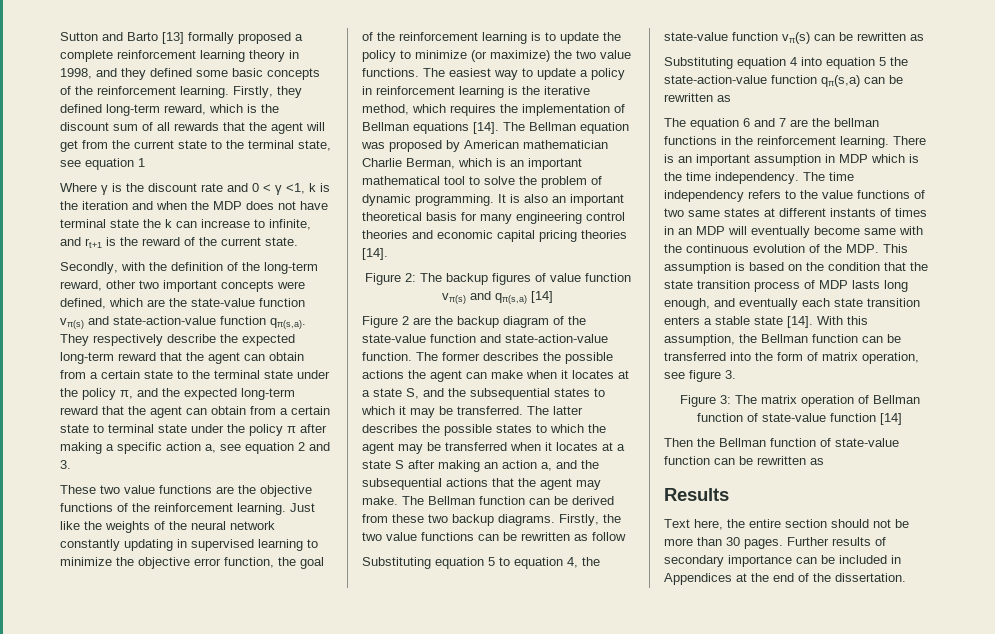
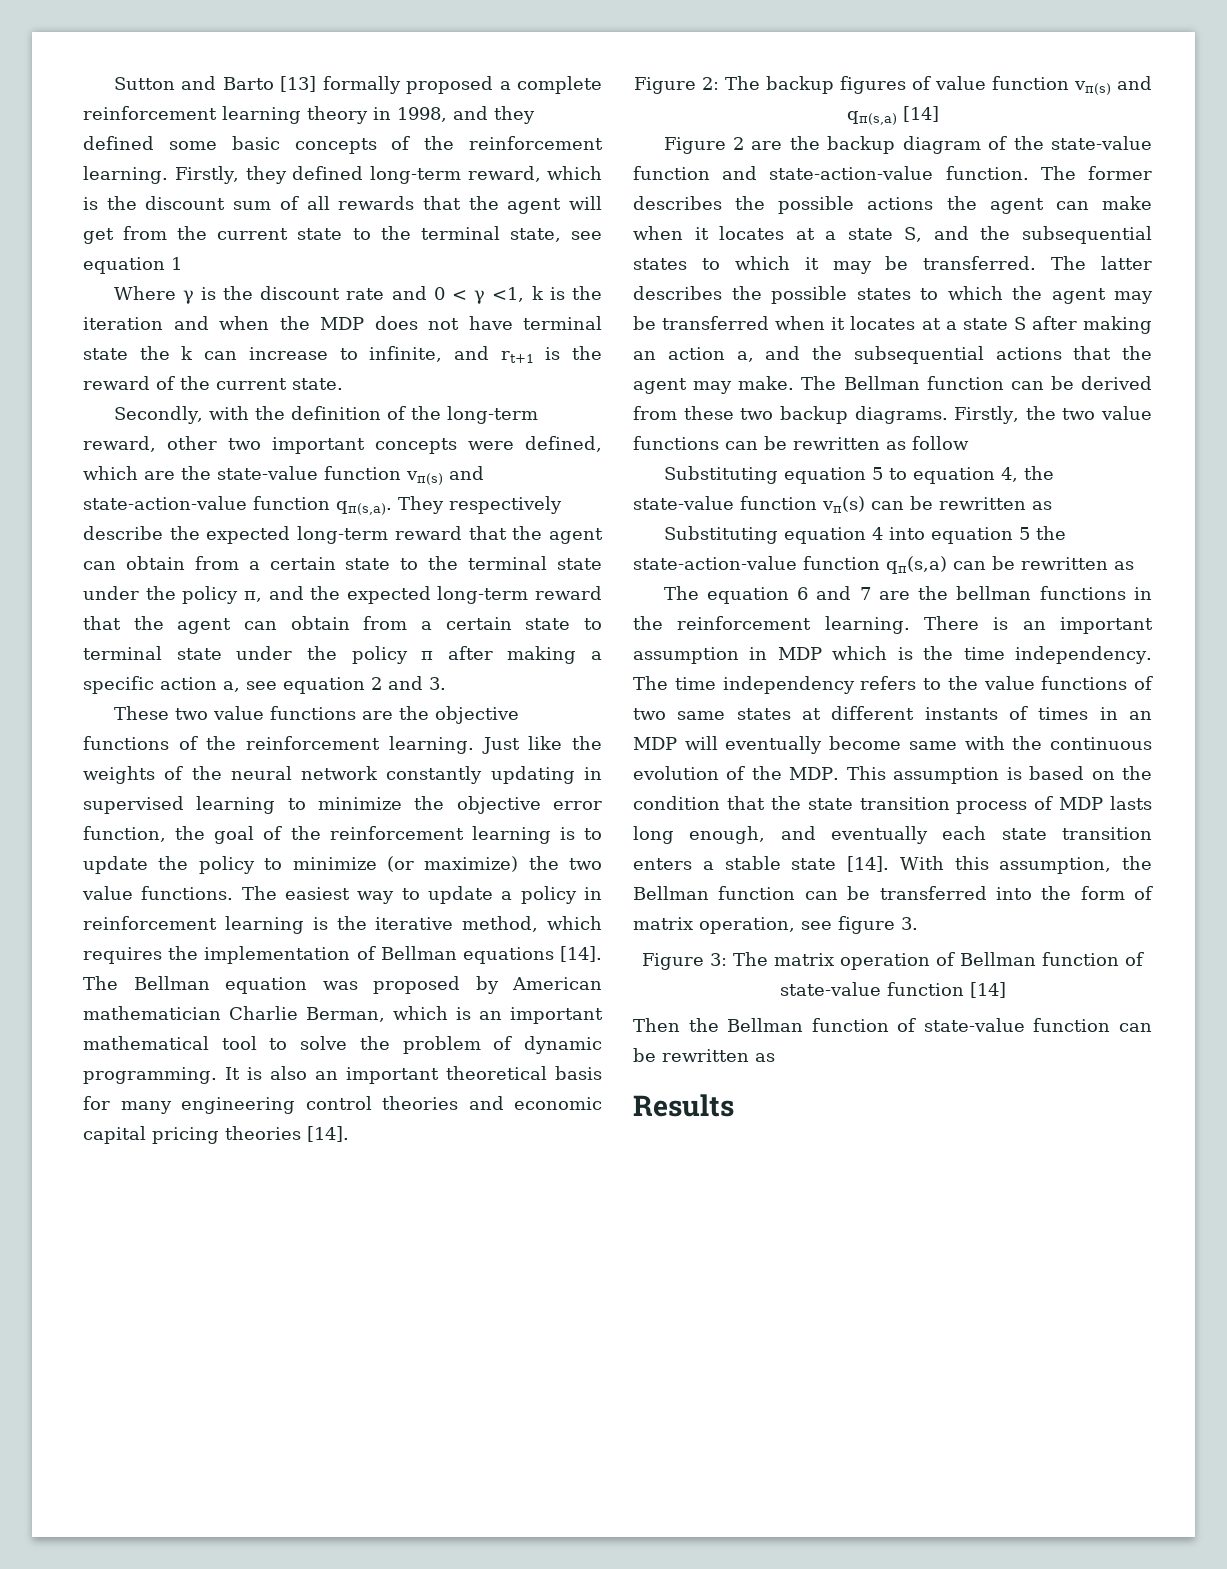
- Text here, the entire section should not be more than 30 pages. Further results of secondary importance can be included in Appendices at the end of the dissertation.

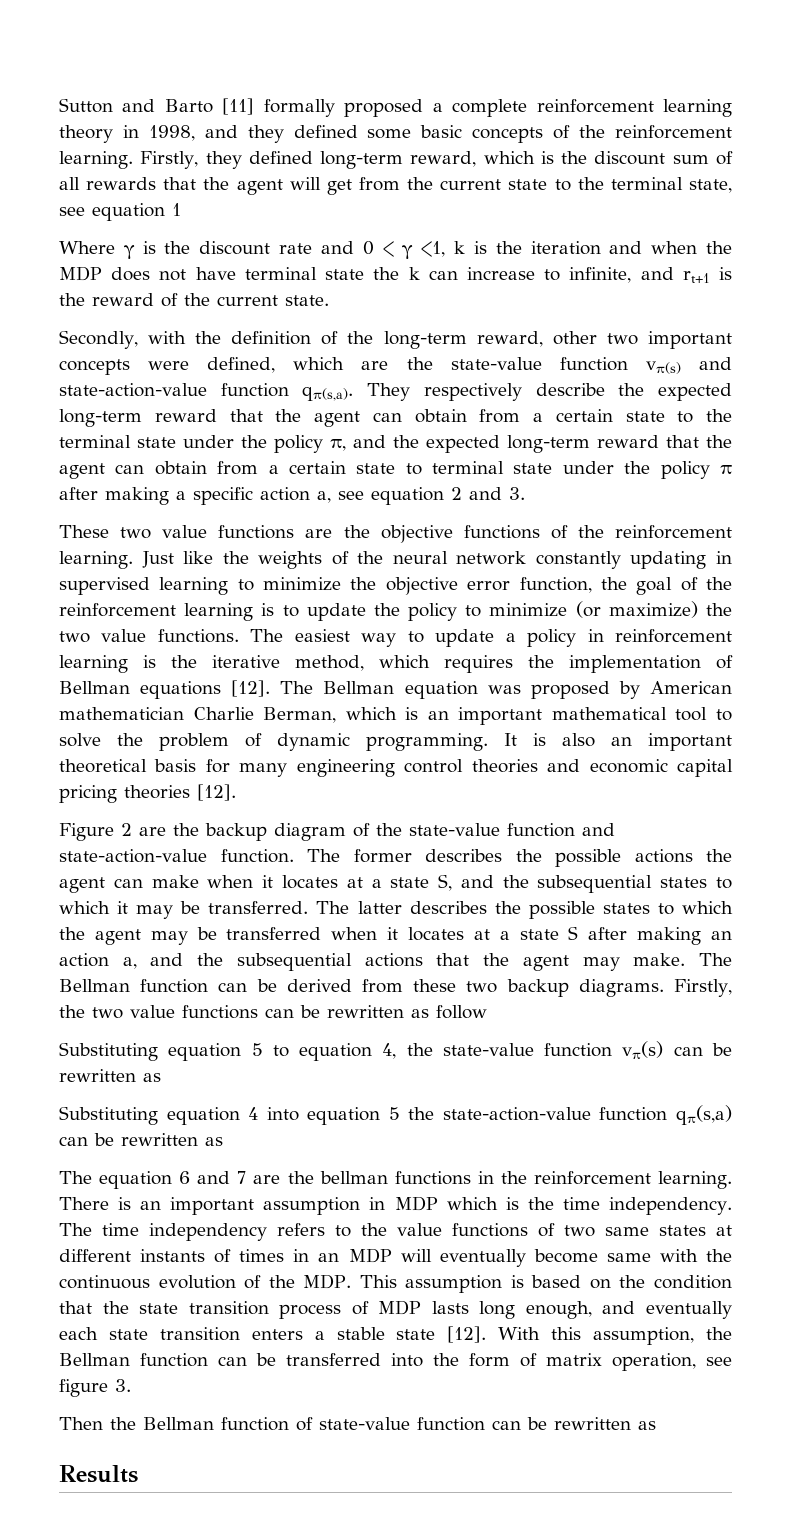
- Sutton and Barto [13] formally proposed a complete reinforcement learning theory in 1998, and they defined some basic concepts of the reinforcement learning.
+ Sutton and Barto [11] formally proposed a complete reinforcement learning theory in 1998, and they defined some basic concepts of the reinforcement learning.
- The easiest way to update a policy in reinforcement learning is the iterative method, which requires the implementation of Bellman equations [14].
+ The easiest way to update a policy in reinforcement learning is the iterative method, which requires the implementation of Bellman equations [12].
- It is also an important theoretical basis for many engineering control theories and economic capital pricing theories [14].
- Figure 2: The backup figures of value function vπ(s) and qπ(s,a) [14]
+ It is also an important theoretical basis for many engineering control theories and economic capital pricing theories [12].
- The time independency refers to the value functions of two same states at different instants of times in an MDP will eventually become same with the continuous evolution of the MDP. This assumption is based on the condition that the state transition process of MDP lasts long enough, and eventually each state transition enters a stable state [14].
+ The time independency refers to the value functions of two same states at different instants of times in an MDP will eventually become same with the continuous evolution of the MDP. This assumption is based on the condition that the state transition process of MDP lasts long enough, and eventually each state transition enters a stable state [12].
- Figure 3: The matrix operation of Bellman function of state-value function [14]

